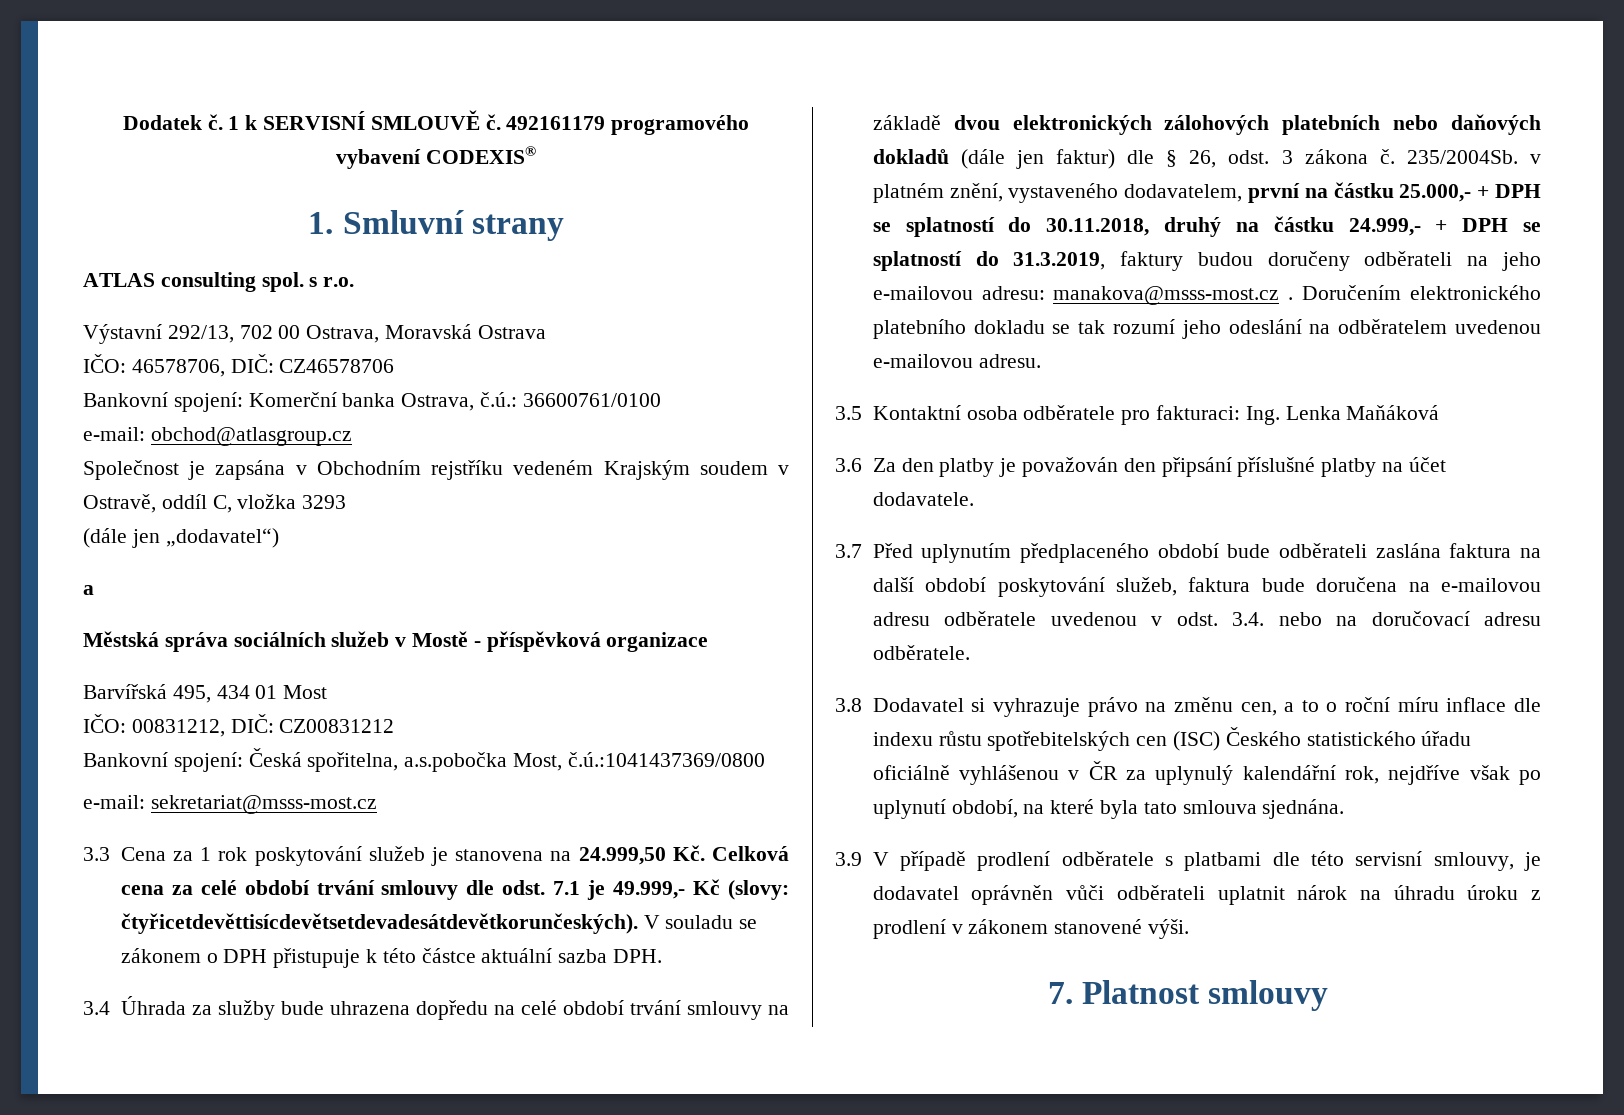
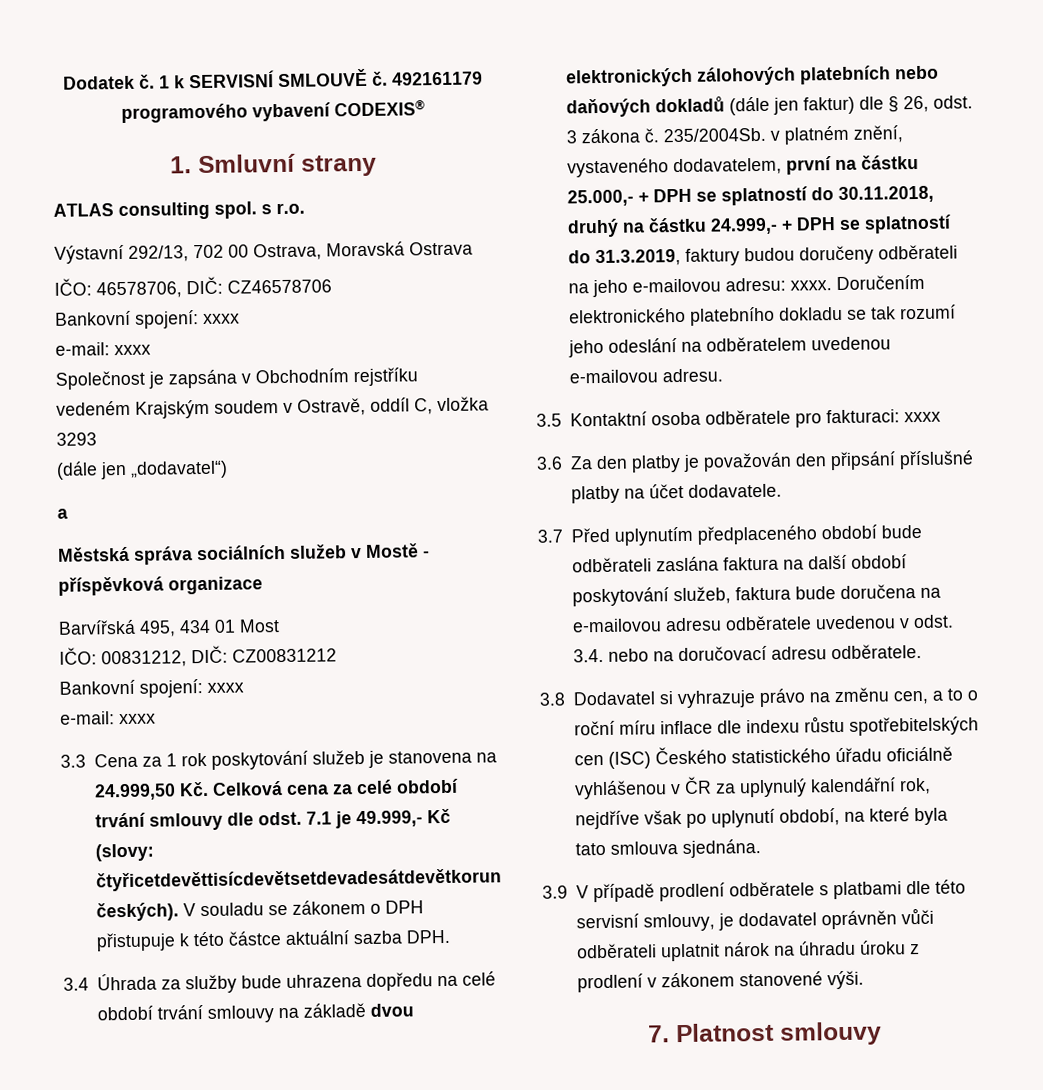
  IČO: 46578706, DIČ: CZ46578706
- Bankovní spojení: Komerční banka Ostrava, č.ú.: 36600761/0100
- e-mail: obchod@atlasgroup.cz
+ Bankovní spojení: xxxx
+ e-mail: xxxx
  IČO: 00831212, DIČ: CZ00831212
- Bankovní spojení: Česká spořitelna, a.s.pobočka Most, č.ú.:1041437369/0800
- e-mail: sekretariat@msss-most.cz
+ Bankovní spojení: xxxx
+ e-mail: xxxx
- 235/2004Sb. v platném znění, vystaveného dodavatelem, první na částku 25.000,- + DPH se splatností do 30.11.2018, druhý na částku 24.999,- + DPH se splatností do 31.3.2019, faktury budou doručeny odběrateli na jeho e-mailovou adresu: manakova@msss-most.cz .
+ 235/2004Sb. v platném znění, vystaveného dodavatelem, první na částku 25.000,- + DPH se splatností do 30.11.2018, druhý na částku 24.999,- + DPH se splatností do 31.3.2019, faktury budou doručeny odběrateli na jeho e-mailovou adresu: xxxx.
- 3.5 Kontaktní osoba odběratele pro fakturaci: Ing. Lenka Maňáková
+ 3.5 Kontaktní osoba odběratele pro fakturaci: xxxx

